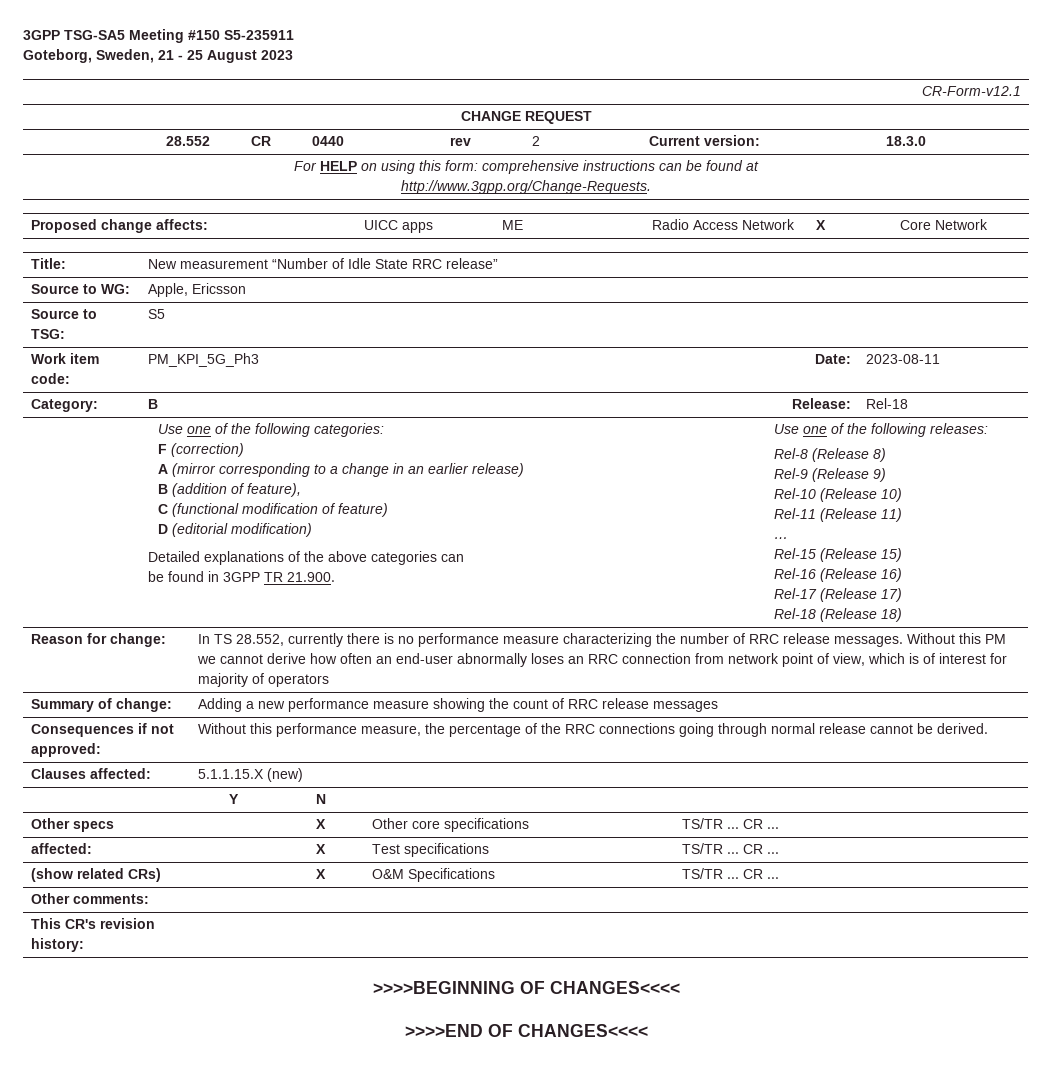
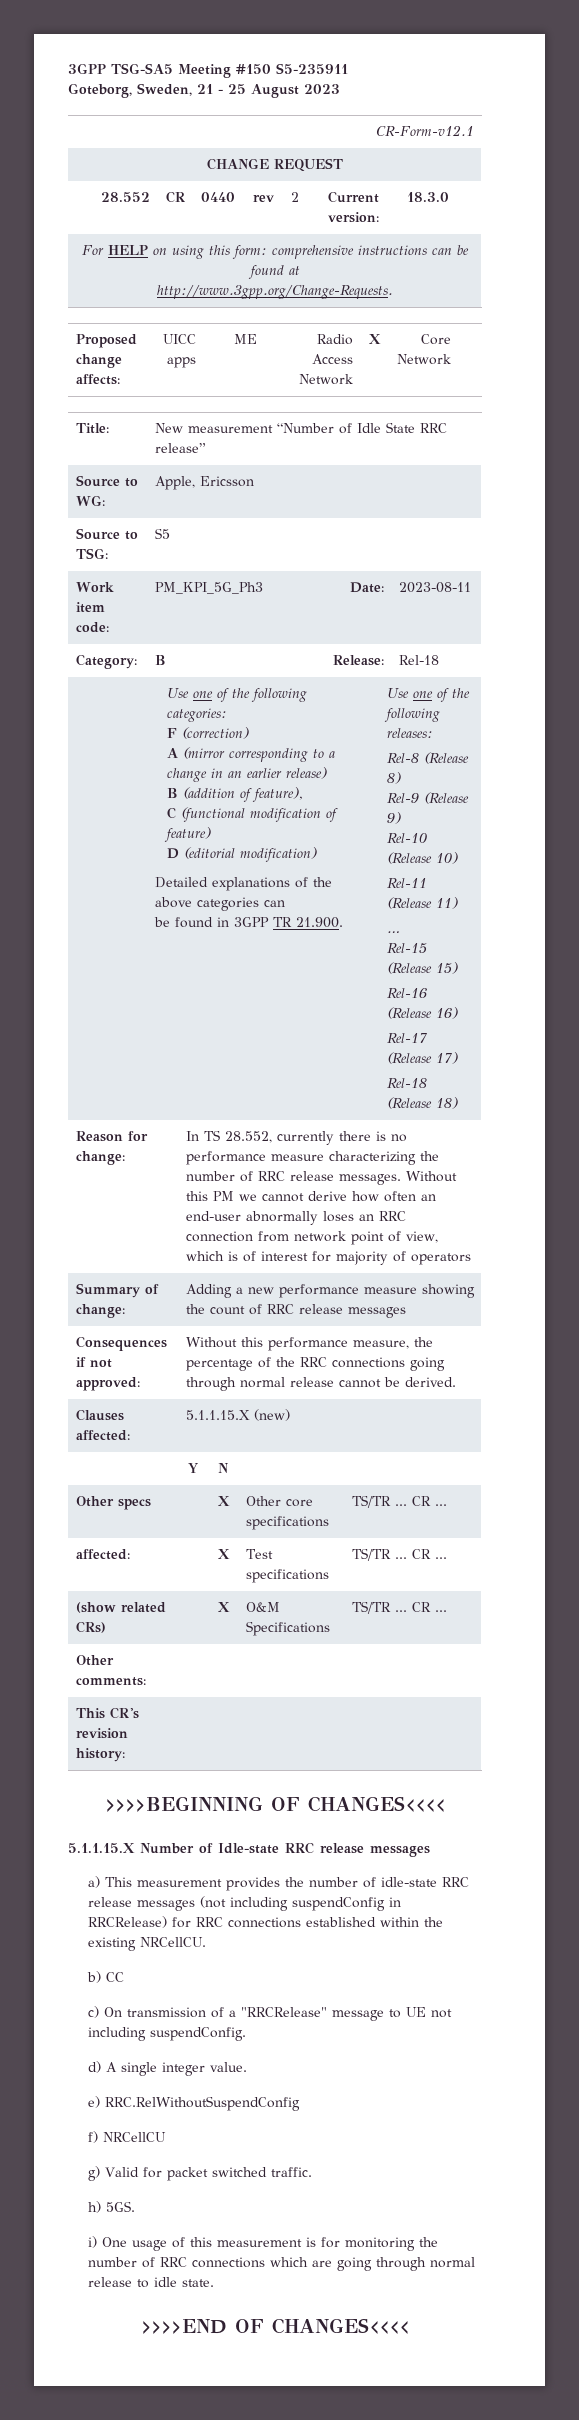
+ 5.1.1.15.X Number of Idle-state RRC release messages
+ a) This measurement provides the number of idle-state RRC release messages (not including suspendConfig in RRCRelease) for RRC connections established within the existing NRCellCU.
+ b) CC
+ c) On transmission of a "RRCRelease" message to UE not including suspendConfig.
+ d) A single integer value.
+ e) RRC.RelWithoutSuspendConfig
+ f) NRCellCU
+ g) Valid for packet switched traffic.
+ h) 5GS.
+ i) One usage of this measurement is for monitoring the number of RRC connections which are going through normal release to idle state.

